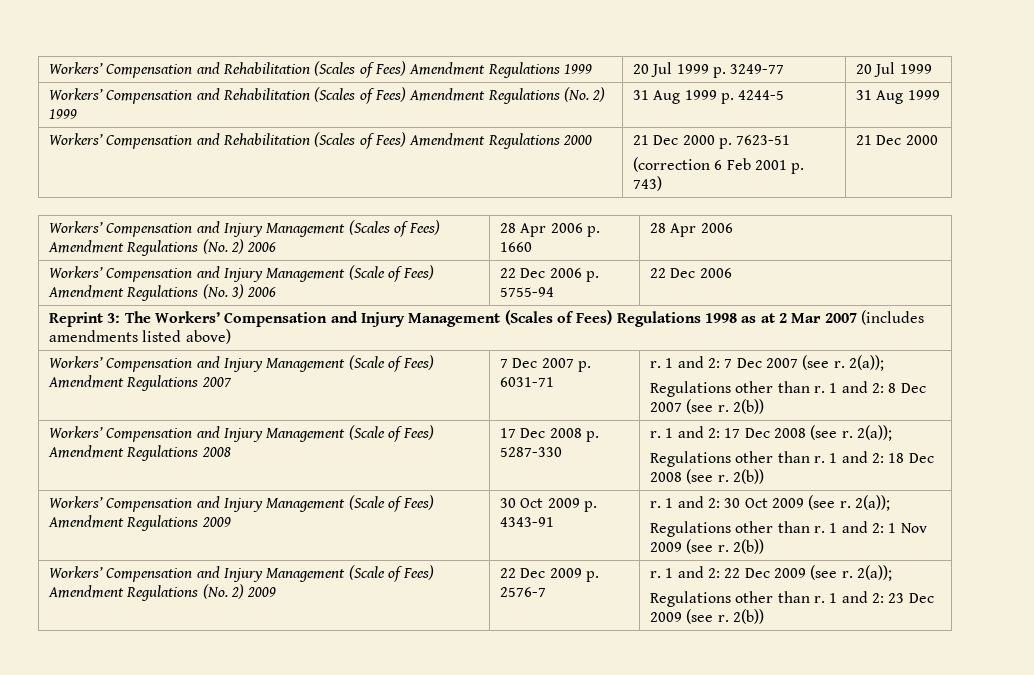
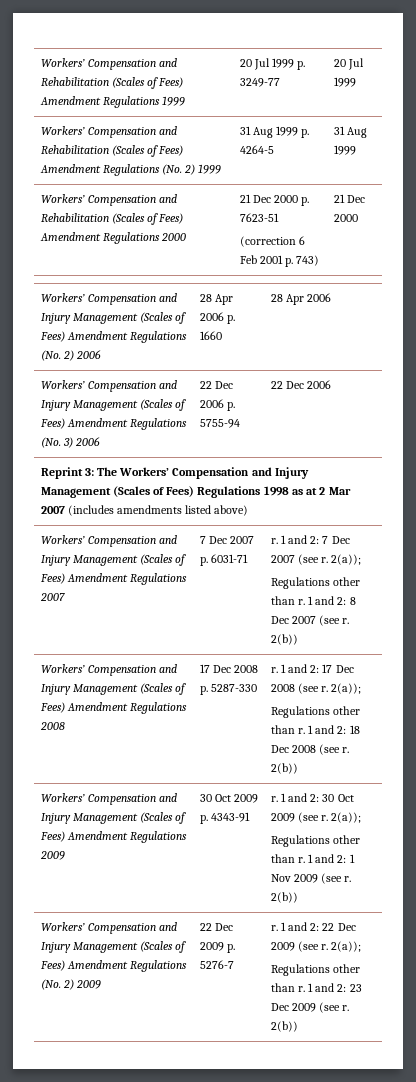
- Workers’ Compensation and Rehabilitation (Scales of Fees) Amendment Regulations (No. 2) 1999 | 31 Aug 1999 p. 4244-5 | 31 Aug 1999
+ Workers’ Compensation and Rehabilitation (Scales of Fees) Amendment Regulations (No. 2) 1999 | 31 Aug 1999 p. 4264-5 | 31 Aug 1999
- Workers’ Compensation and Injury Management (Scale of Fees) Amendment Regulations (No. 3) 2006 | 22 Dec 2006 p. 5755-94 | 22 Dec 2006
+ Workers’ Compensation and Injury Management (Scales of Fees) Amendment Regulations (No. 3) 2006 | 22 Dec 2006 p. 5755-94 | 22 Dec 2006
- Workers’ Compensation and Injury Management (Scale of Fees) Amendment Regulations 2007 | 7 Dec 2007 p. 6031-71 | r. 1 and 2: 7 Dec 2007 (see r. 2(a));
+ Workers’ Compensation and Injury Management (Scales of Fees) Amendment Regulations 2007 | 7 Dec 2007 p. 6031-71 | r. 1 and 2: 7 Dec 2007 (see r. 2(a));
- Workers’ Compensation and Injury Management (Scale of Fees) Amendment Regulations 2008 | 17 Dec 2008 p. 5287-330 | r. 1 and 2: 17 Dec 2008 (see r. 2(a));
+ Workers’ Compensation and Injury Management (Scales of Fees) Amendment Regulations 2008 | 17 Dec 2008 p. 5287-330 | r. 1 and 2: 17 Dec 2008 (see r. 2(a));
- Workers’ Compensation and Injury Management (Scale of Fees) Amendment Regulations 2009 | 30 Oct 2009 p. 4343-91 | r. 1 and 2: 30 Oct 2009 (see r. 2(a));
+ Workers’ Compensation and Injury Management (Scales of Fees) Amendment Regulations 2009 | 30 Oct 2009 p. 4343-91 | r. 1 and 2: 30 Oct 2009 (see r. 2(a));
- Workers’ Compensation and Injury Management (Scale of Fees) Amendment Regulations (No. 2) 2009
+ Workers’ Compensation and Injury Management (Scales of Fees) Amendment Regulations (No. 2) 2009
- 22 Dec 2009 p. 2576-7
+ 22 Dec 2009 p. 5276-7

